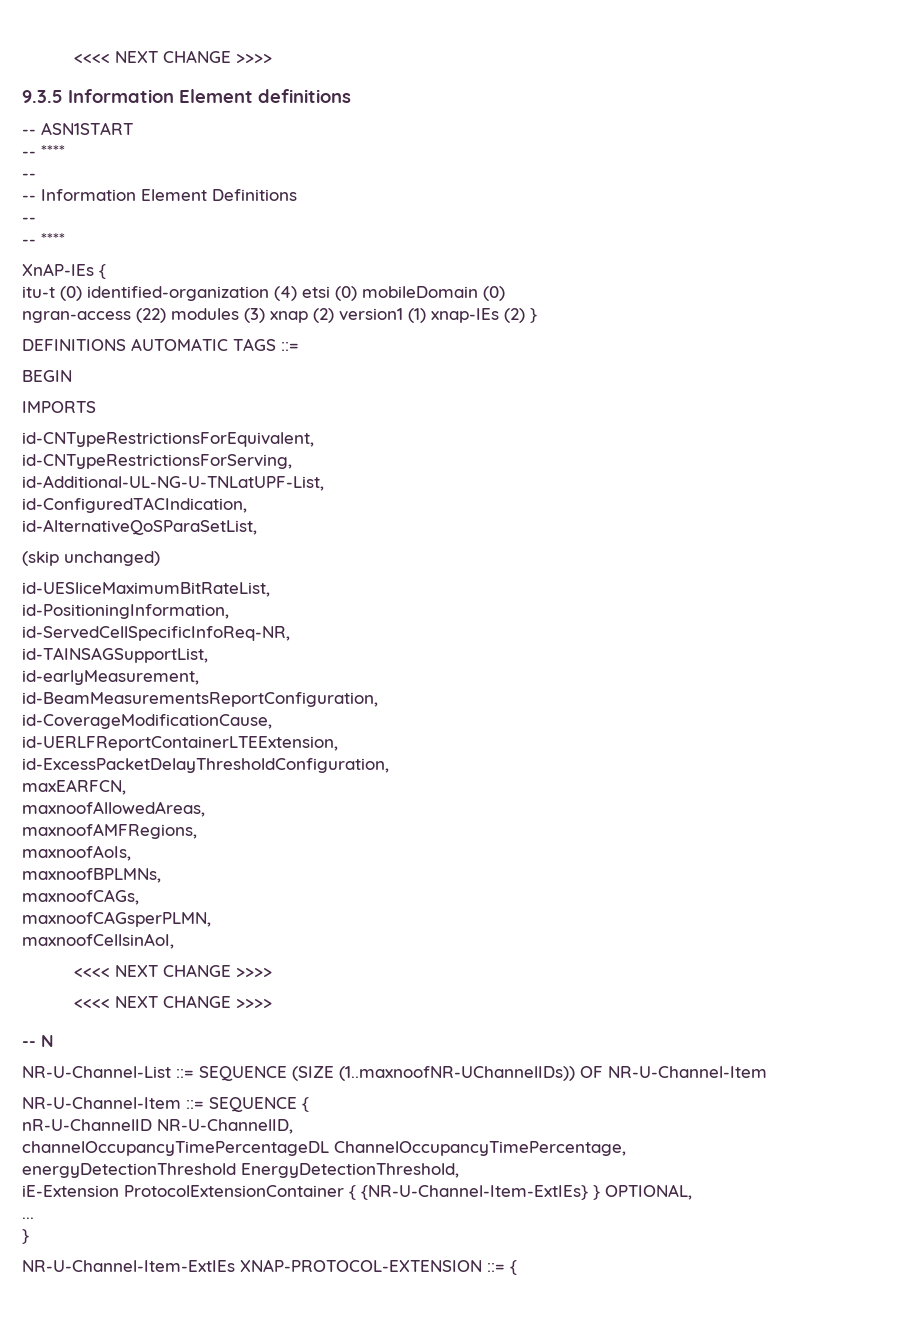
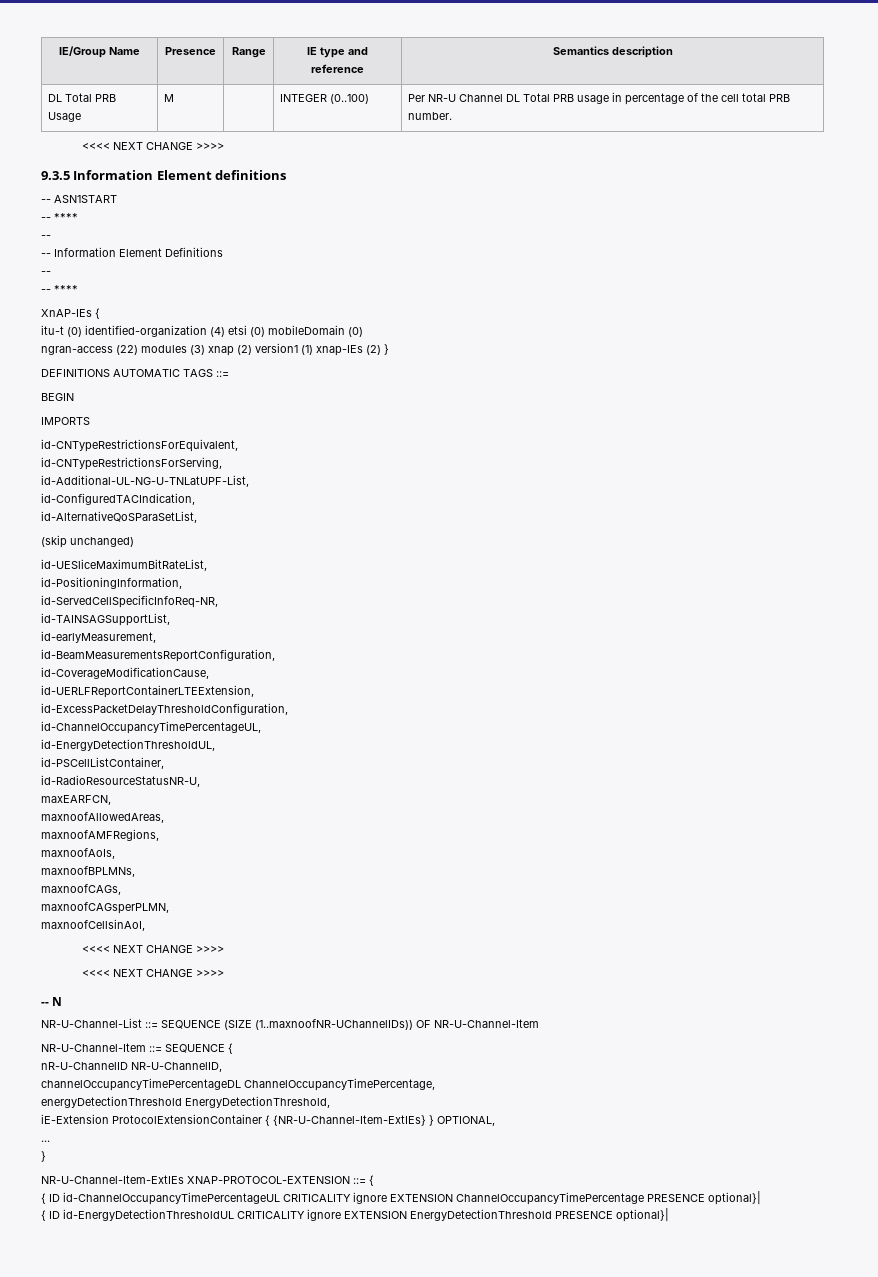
+ IE/Group Name | Presence | Range | IE type and reference | Semantics description
+ DL Total PRB Usage | M | | INTEGER (0..100) | Per NR-U Channel DL Total PRB usage in percentage of the cell total PRB number.
+ id-ChannelOccupancyTimePercentageUL,
+ id-EnergyDetectionThresholdUL,
+ id-PSCellListContainer,
+ id-RadioResourceStatusNR-U,
+ { ID id-ChannelOccupancyTimePercentageUL CRITICALITY ignore EXTENSION ChannelOccupancyTimePercentage PRESENCE optional}|
+ { ID id-EnergyDetectionThresholdUL CRITICALITY ignore EXTENSION EnergyDetectionThreshold PRESENCE optional}|

